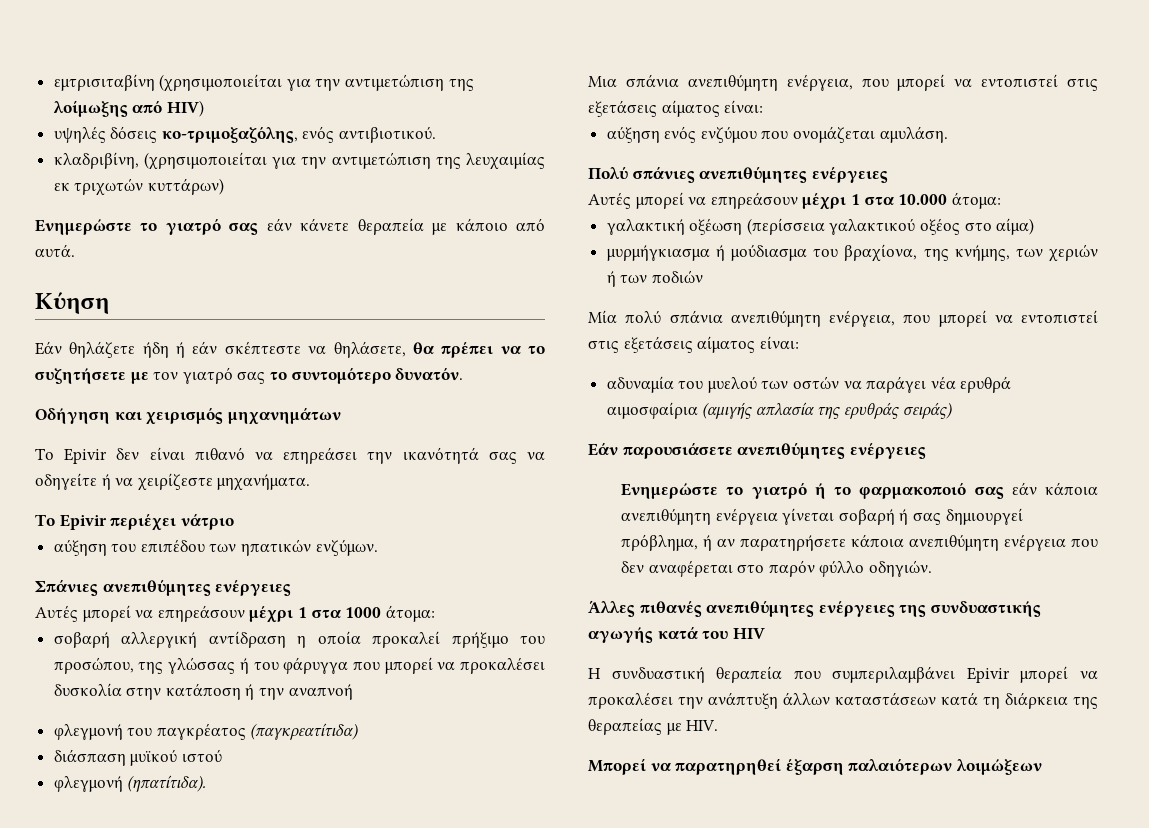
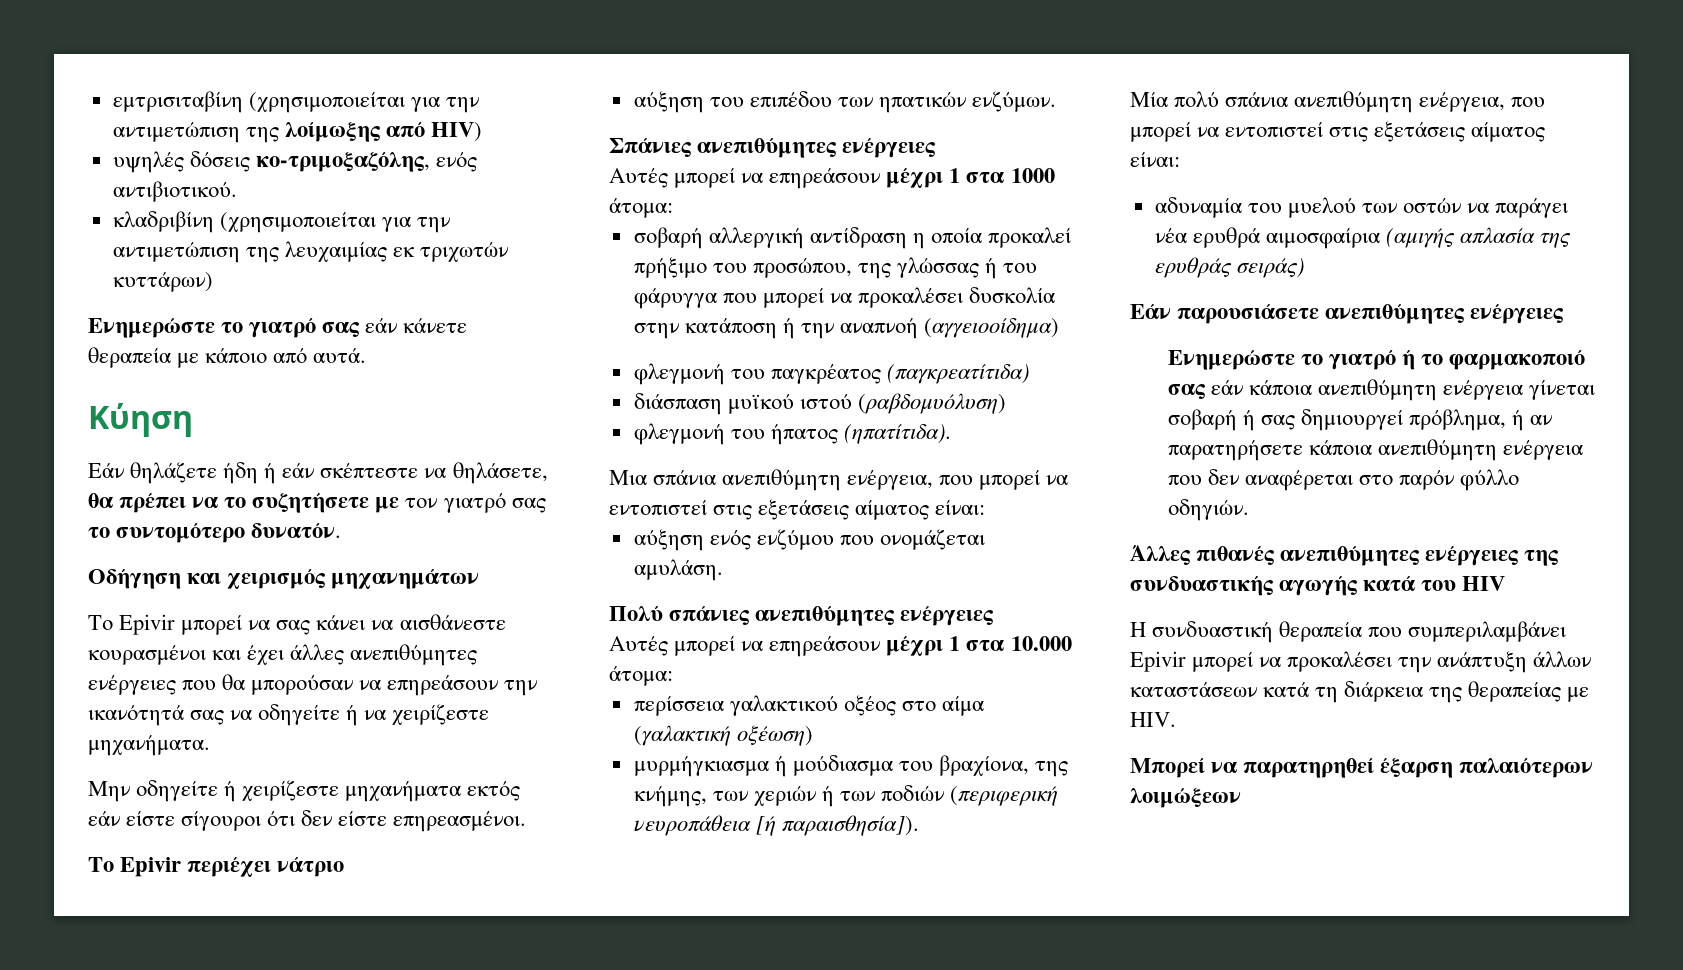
- κλαδριβίνη, (χρησιμοποιείται για την αντιμετώπιση της λευχαιμίας εκ τριχωτών κυττάρων)
+ κλαδριβίνη (χρησιμοποιείται για την αντιμετώπιση της λευχαιμίας εκ τριχωτών κυττάρων)
- Το Epivir δεν είναι πιθανό να επηρεάσει την ικανότητά σας να οδηγείτε ή να χειρίζεστε μηχανήματα.
+ Το Epivir μπορεί να σας κάνει να αισθάνεστε κουρασμένοι και έχει άλλες ανεπιθύμητες ενέργειες που θα μπορούσαν να επηρεάσουν την ικανότητά σας να οδηγείτε ή να χειρίζεστε μηχανήματα.
+ Μην οδηγείτε ή χειρίζεστε μηχανήματα εκτός εάν είστε σίγουροι ότι δεν είστε επηρεασμένοι.
- σοβαρή αλλεργική αντίδραση η οποία προκαλεί πρήξιμο του προσώπου, της γλώσσας ή του φάρυγγα που μπορεί να προκαλέσει δυσκολία στην κατάποση ή την αναπνοή
+ σοβαρή αλλεργική αντίδραση η οποία προκαλεί πρήξιμο του προσώπου, της γλώσσας ή του φάρυγγα που μπορεί να προκαλέσει δυσκολία στην κατάποση ή την αναπνοή (αγγειοοίδημα)
- διάσπαση μυϊκού ιστού
- φλεγμονή (ηπατίτιδα).
+ διάσπαση μυϊκού ιστού (ραβδομυόλυση)
+ φλεγμονή του ήπατος (ηπατίτιδα).
- γαλακτική οξέωση (περίσσεια γαλακτικού οξέος στο αίμα)
+ περίσσεια γαλακτικού οξέος στο αίμα (γαλακτική οξέωση)
- μυρμήγκιασμα ή μούδιασμα του βραχίονα, της κνήμης, των χεριών ή των ποδιών
+ μυρμήγκιασμα ή μούδιασμα του βραχίονα, της κνήμης, των χεριών ή των ποδιών (περιφερική νευροπάθεια [ή παραισθησία]).

